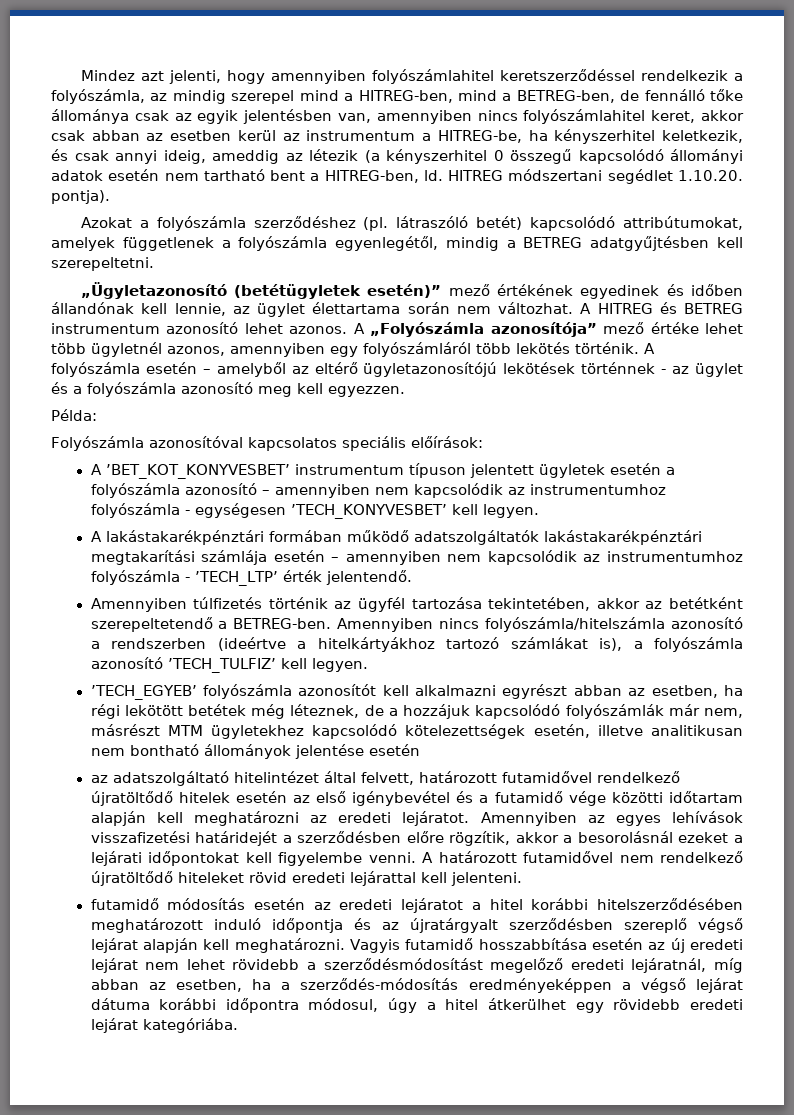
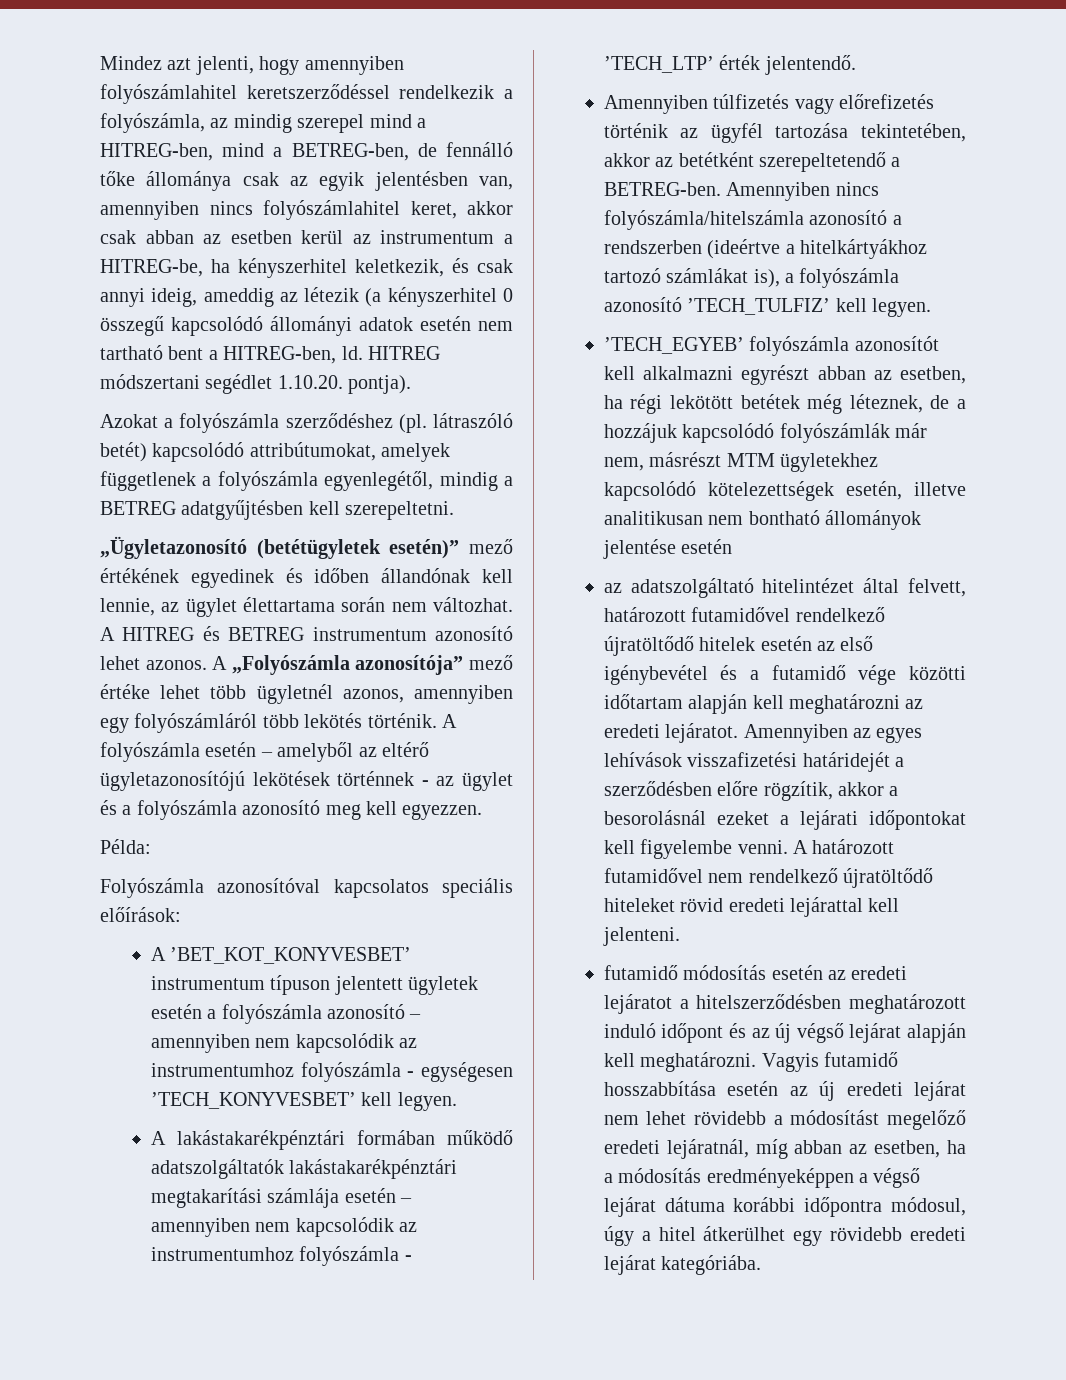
- Amennyiben túlfizetés történik az ügyfél tartozása tekintetében, akkor az betétként szerepeltetendő a BETREG-ben.
+ Amennyiben túlfizetés vagy előrefizetés történik az ügyfél tartozása tekintetében, akkor az betétként szerepeltetendő a BETREG-ben.
- futamidő módosítás esetén az eredeti lejáratot a hitel korábbi hitelszerződésében meghatározott induló időpontja és az újratárgyalt szerződésben szereplő végső lejárat alapján kell meghatározni.
+ futamidő módosítás esetén az eredeti lejáratot a hitelszerződésben meghatározott induló időpont és az új végső lejárat alapján kell meghatározni.
- Vagyis futamidő hosszabbítása esetén az új eredeti lejárat nem lehet rövidebb a szerződésmódosítást megelőző eredeti lejáratnál, míg abban az esetben, ha a szerződés-módosítás eredményeképpen a végső lejárat dátuma korábbi időpontra módosul, úgy a hitel átkerülhet egy rövidebb eredeti lejárat kategóriába.
+ Vagyis futamidő hosszabbítása esetén az új eredeti lejárat nem lehet rövidebb a módosítást megelőző eredeti lejáratnál, míg abban az esetben, ha a módosítás eredményeképpen a végső lejárat dátuma korábbi időpontra módosul, úgy a hitel átkerülhet egy rövidebb eredeti lejárat kategóriába.

